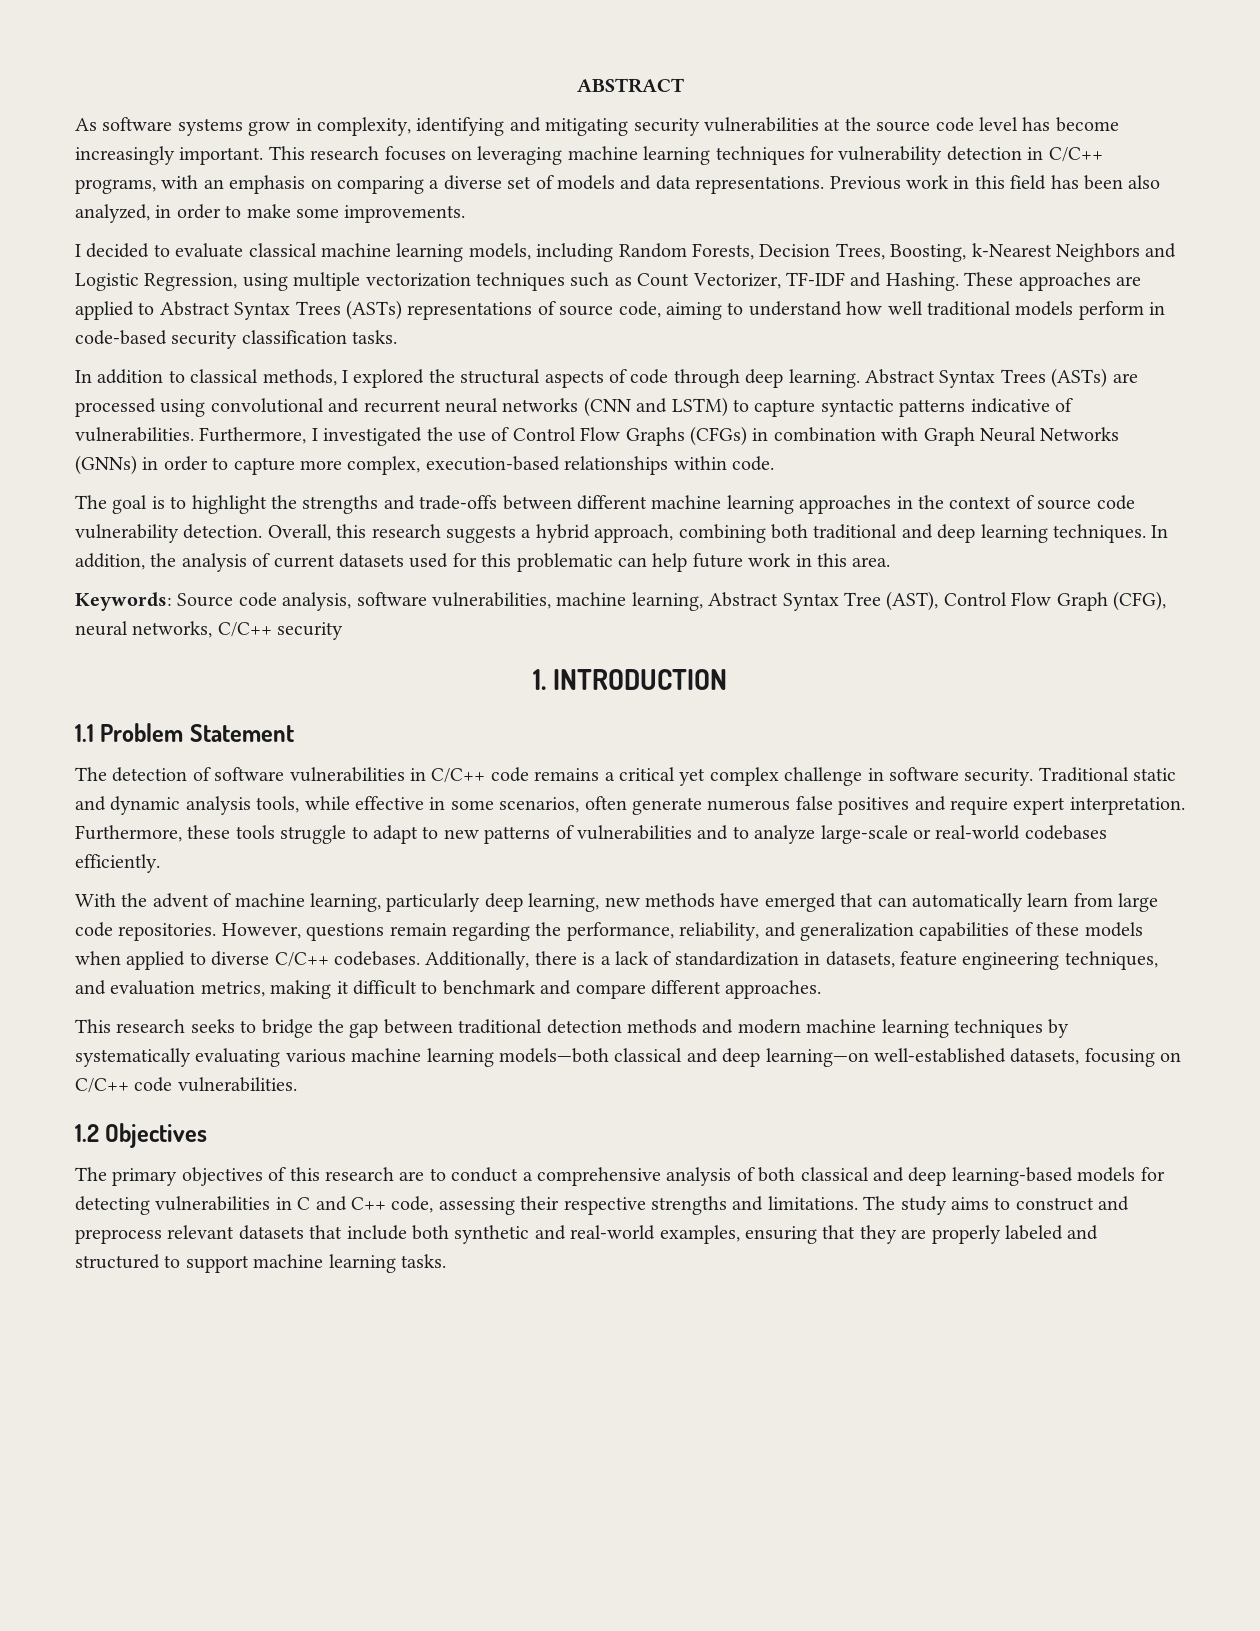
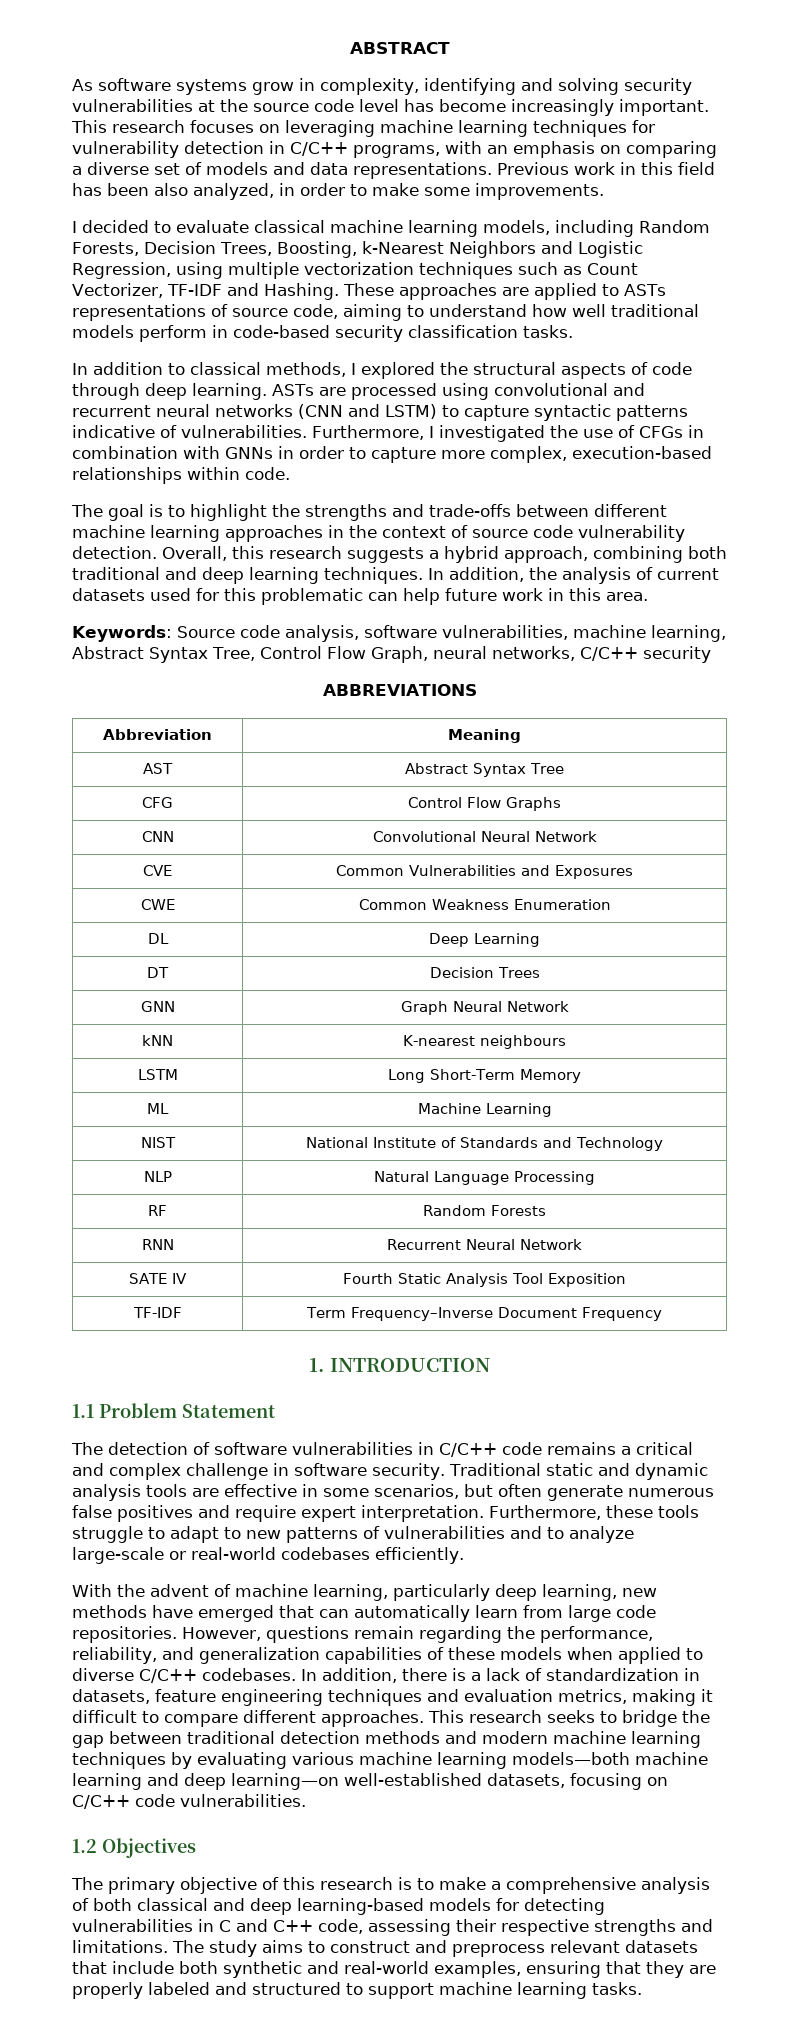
- As software systems grow in complexity, identifying and mitigating security vulnerabilities at the source code level has become increasingly important.
+ As software systems grow in complexity, identifying and solving security vulnerabilities at the source code level has become increasingly important.
- These approaches are applied to Abstract Syntax Trees (ASTs) representations of source code, aiming to understand how well traditional models perform in code-based security classification tasks.
+ These approaches are applied to ASTs representations of source code, aiming to understand how well traditional models perform in code-based security classification tasks.
- Abstract Syntax Trees (ASTs) are processed using convolutional and recurrent neural networks (CNN and LSTM) to capture syntactic patterns indicative of vulnerabilities.
+ ASTs are processed using convolutional and recurrent neural networks (CNN and LSTM) to capture syntactic patterns indicative of vulnerabilities.
- Furthermore, I investigated the use of Control Flow Graphs (CFGs) in combination with Graph Neural Networks (GNNs) in order to capture more complex, execution-based relationships within code.
+ Furthermore, I investigated the use of CFGs in combination with GNNs in order to capture more complex, execution-based relationships within code.
- Keywords: Source code analysis, software vulnerabilities, machine learning, Abstract Syntax Tree (AST), Control Flow Graph (CFG), neural networks, C/C++ security
+ Keywords: Source code analysis, software vulnerabilities, machine learning, Abstract Syntax Tree, Control Flow Graph, neural networks, C/C++ security
+ ABBREVIATIONS
+ Abbreviation | Meaning
+ AST | Abstract Syntax Tree
+ CFG | Control Flow Graphs
+ CNN | Convolutional Neural Network
+ CVE | Common Vulnerabilities and Exposures
+ CWE | Common Weakness Enumeration
+ DL | Deep Learning
+ DT | Decision Trees
+ GNN | Graph Neural Network
+ kNN | K-nearest neighbours
+ LSTM | Long Short-Term Memory
+ ML | Machine Learning
+ NIST | National Institute of Standards and Technology
+ NLP | Natural Language Processing
+ RF | Random Forests
+ RNN | Recurrent Neural Network
+ SATE IV | Fourth Static Analysis Tool Exposition
+ TF-IDF | Term Frequency–Inverse Document Frequency
- The detection of software vulnerabilities in C/C++ code remains a critical yet complex challenge in software security.
+ The detection of software vulnerabilities in C/C++ code remains a critical and complex challenge in software security.
- Traditional static and dynamic analysis tools, while effective in some scenarios, often generate numerous false positives and require expert interpretation.
+ Traditional static and dynamic analysis tools are effective in some scenarios, but often generate numerous false positives and require expert interpretation.
- Additionally, there is a lack of standardization in datasets, feature engineering techniques, and evaluation metrics, making it difficult to benchmark and compare different approaches.
- This research seeks to bridge the gap between traditional detection methods and modern machine learning techniques by systematically evaluating various machine learning models—both classical and deep learning—on well-established datasets, focusing on C/C++ code vulnerabilities.
+ In addition, there is a lack of standardization in datasets, feature engineering techniques and evaluation metrics, making it difficult to compare different approaches. This research seeks to bridge the gap between traditional detection methods and modern machine learning techniques by evaluating various machine learning models—both machine learning and deep learning—on well-established datasets, focusing on C/C++ code vulnerabilities.
- The primary objectives of this research are to conduct a comprehensive analysis of both classical and deep learning-based models for detecting vulnerabilities in C and C++ code, assessing their respective strengths and limitations.
+ The primary objective of this research is to make a comprehensive analysis of both classical and deep learning-based models for detecting vulnerabilities in C and C++ code, assessing their respective strengths and limitations.

